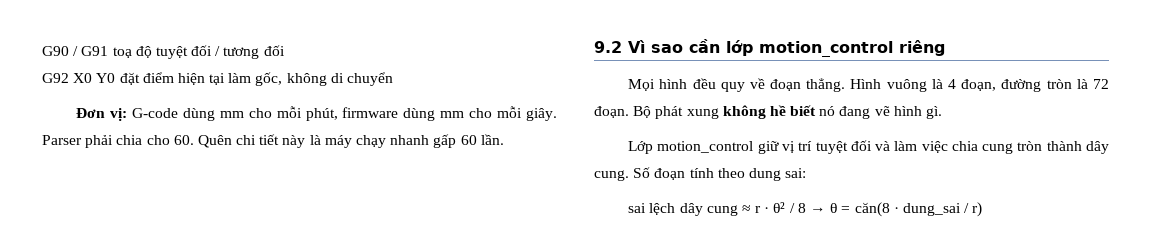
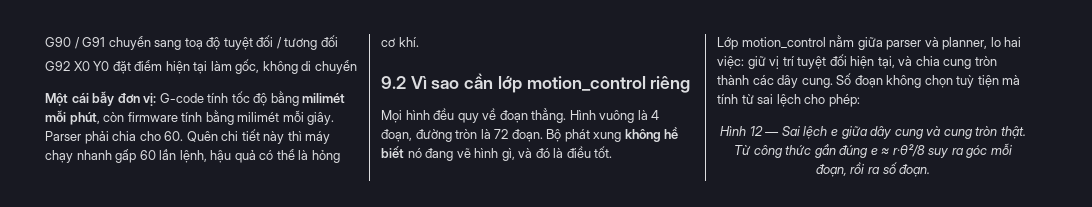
- G90 / G91 toạ độ tuyệt đối / tương đối
+ G90 / G91 chuyển sang toạ độ tuyệt đối / tương đối
- Đơn vị: G-code dùng mm cho mỗi phút, firmware dùng mm cho mỗi giây.
+ Một cái bẫy đơn vị: G-code tính tốc độ bằng milimét mỗi phút, còn firmware tính bằng milimét mỗi giây.
- Parser phải chia cho 60. Quên chi tiết này là máy chạy nhanh gấp 60 lần.
+ Parser phải chia cho 60. Quên chi tiết này thì máy chạy nhanh gấp 60 lần lệnh, hậu quả có thể là hỏng cơ khí.
- Bộ phát xung không hề biết nó đang vẽ hình gì.
- Lớp motion_control giữ vị trí tuyệt đối và làm việc chia cung tròn thành dây cung.
+ Bộ phát xung không hề biết nó đang vẽ hình gì, và đó là điều tốt.
+ Lớp motion_control nằm giữa parser và planner, lo hai việc: giữ vị trí tuyệt đối hiện tại, và chia cung tròn thành các dây cung.
- Số đoạn tính theo dung sai:
- sai lệch dây cung ≈ r · θ² / 8 → θ = căn(8 · dung_sai / r)
+ Số đoạn không chọn tuỳ tiện mà tính từ sai lệch cho phép:
+ Hình 12 — Sai lệch e giữa dây cung và cung tròn thật. Từ công thức gần đúng e ≈ r·θ²/8 suy ra góc mỗi đoạn, rồi ra số đoạn.

